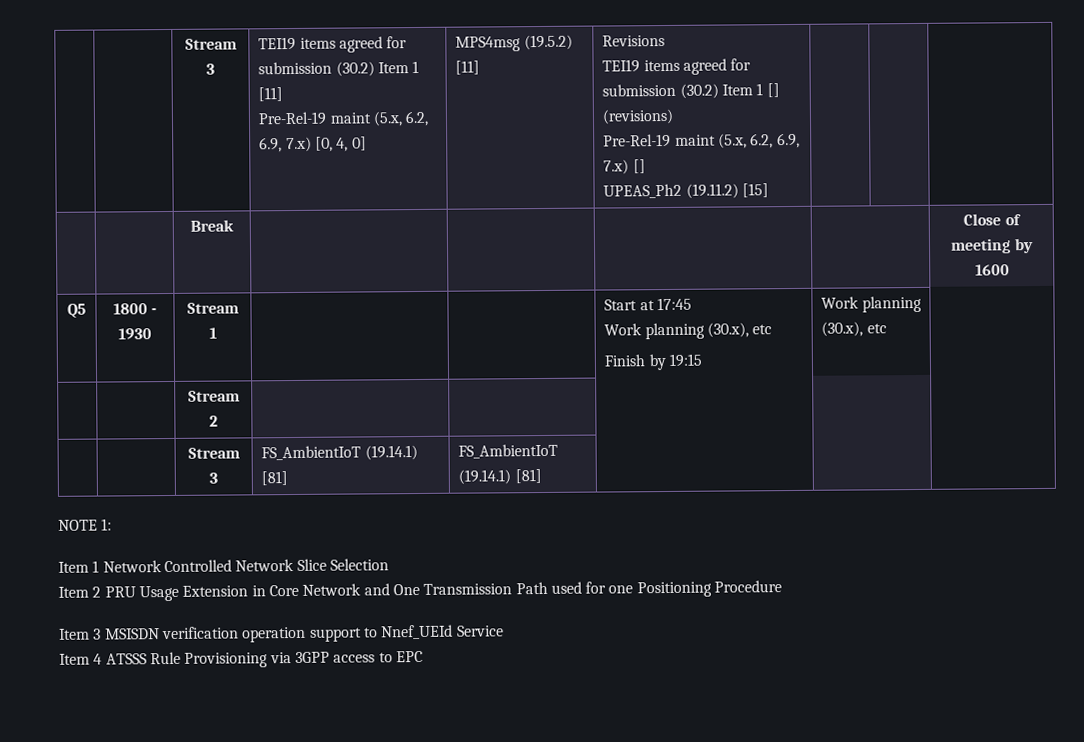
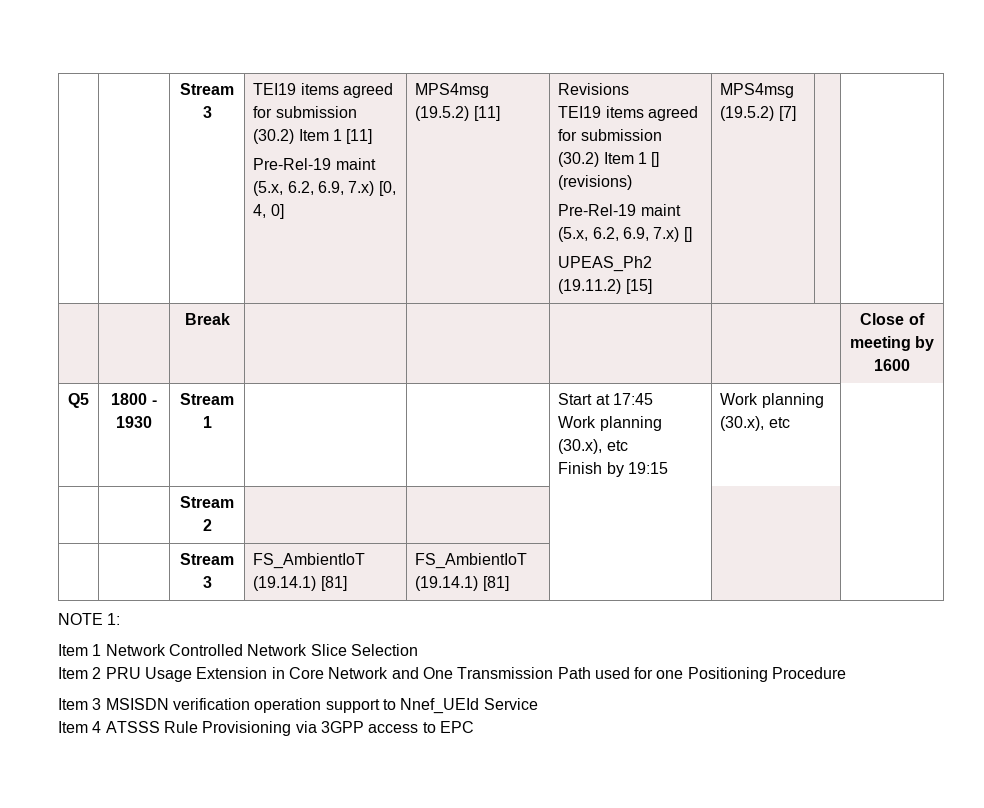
+ MPS4msg (19.5.2) [7]

